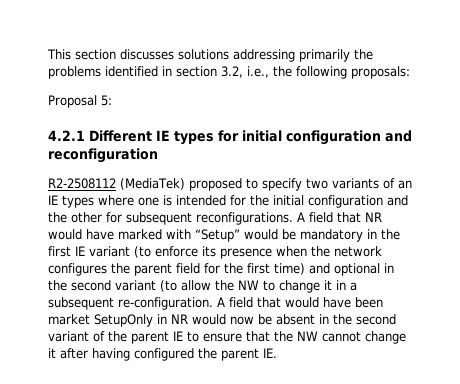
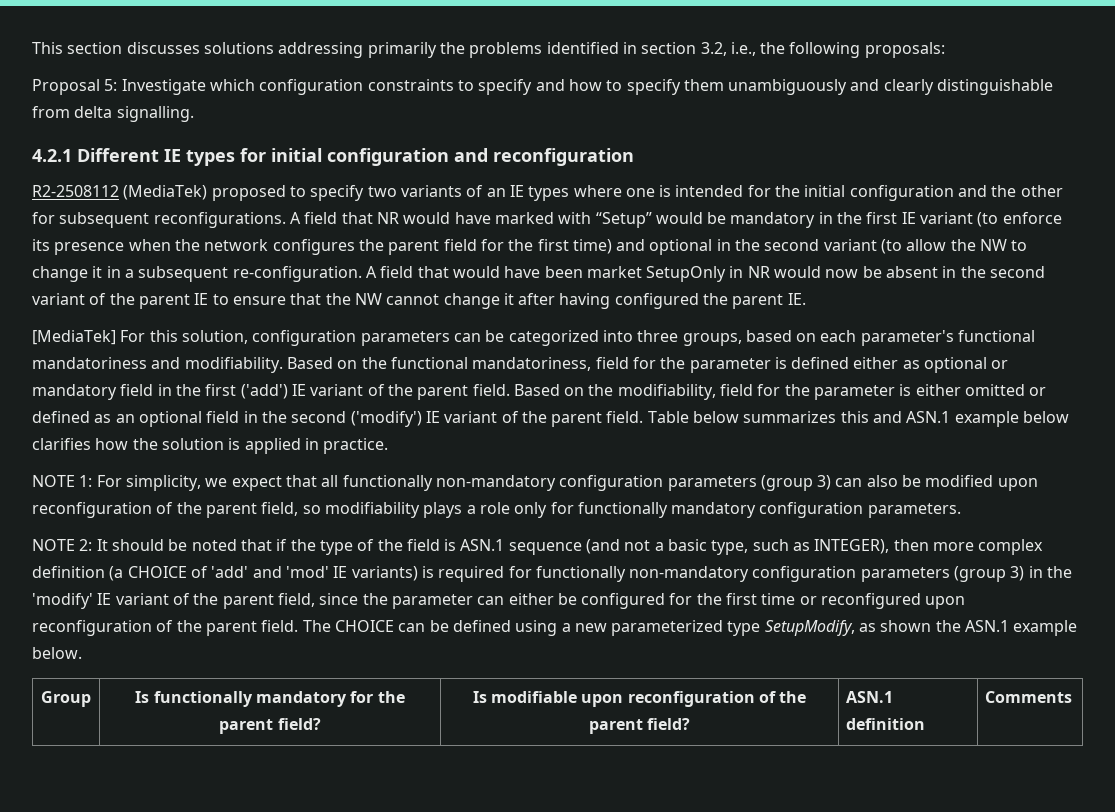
- Proposal 5:
+ Proposal 5: Investigate which configuration constraints to specify and how to specify them unambiguously and clearly distinguishable from delta signalling.
+ [MediaTek] For this solution, configuration parameters can be categorized into three groups, based on each parameter's functional mandatoriness and modifiability. Based on the functional mandatoriness, field for the parameter is defined either as optional or mandatory field in the first ('add') IE variant of the parent field. Based on the modifiability, field for the parameter is either omitted or defined as an optional field in the second ('modify') IE variant of the parent field. Table below summarizes this and ASN.1 example below clarifies how the solution is applied in practice.
+ NOTE 1: For simplicity, we expect that all functionally non-mandatory configuration parameters (group 3) can also be modified upon reconfiguration of the parent field, so modifiability plays a role only for functionally mandatory configuration parameters.
+ NOTE 2: It should be noted that if the type of the field is ASN.1 sequence (and not a basic type, such as INTEGER), then more complex definition (a CHOICE of 'add' and 'mod' IE variants) is required for functionally non-mandatory configuration parameters (group 3) in the 'modify' IE variant of the parent field, since the parameter can either be configured for the first time or reconfigured upon reconfiguration of the parent field. The CHOICE can be defined using a new parameterized type SetupModify, as shown the ASN.1 example below.
+ Group | Is functionally mandatory for the parent field? | Is modifiable upon reconfiguration of the parent field? | ASN.1 definition | Comments

